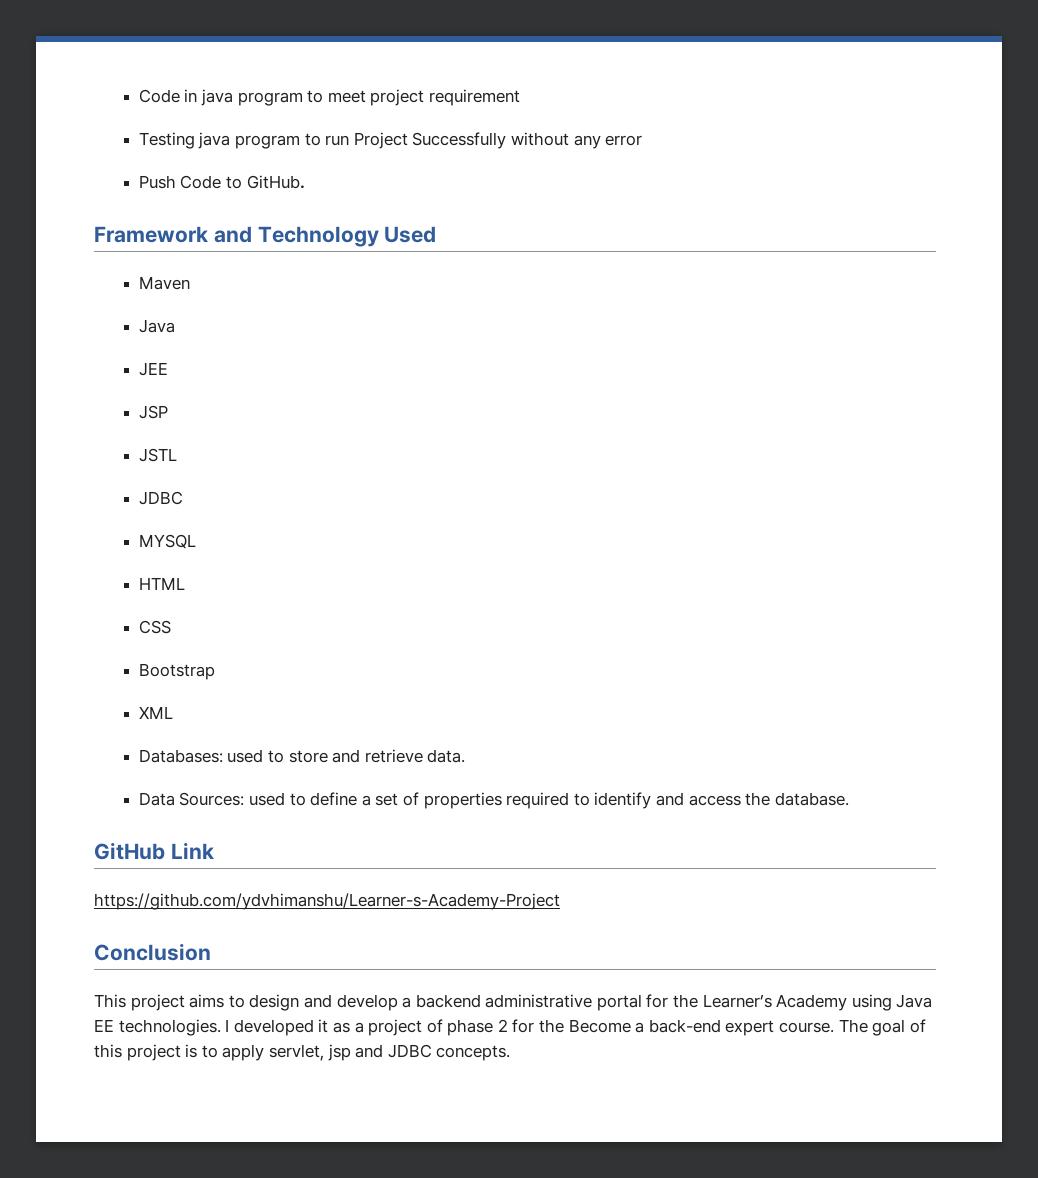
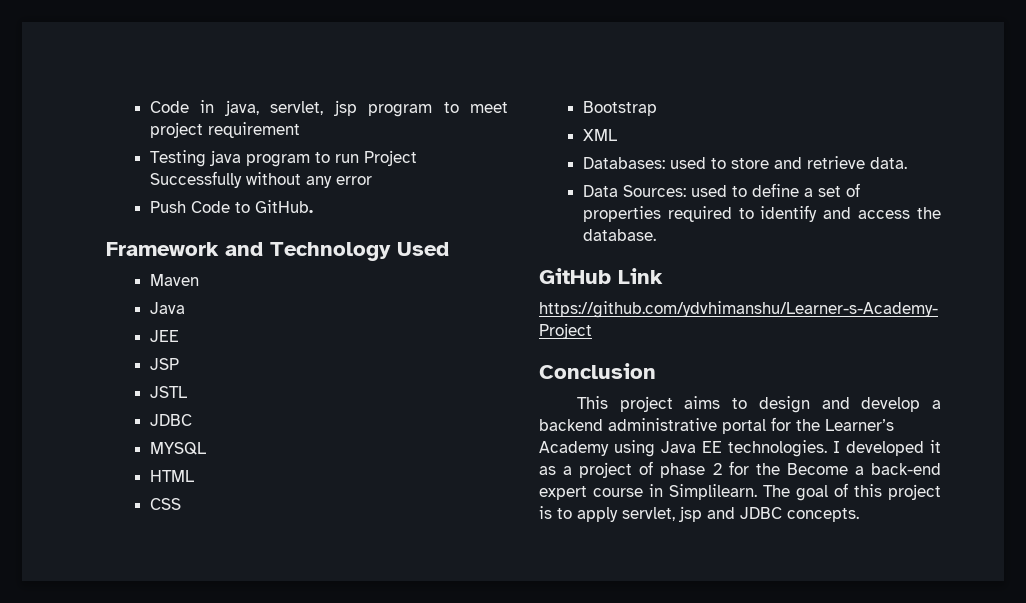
- Code in java program to meet project requirement
+ Code in java, servlet, jsp program to meet project requirement
- I developed it as a project of phase 2 for the Become a back-end expert course.
+ I developed it as a project of phase 2 for the Become a back-end expert course in Simplilearn.

